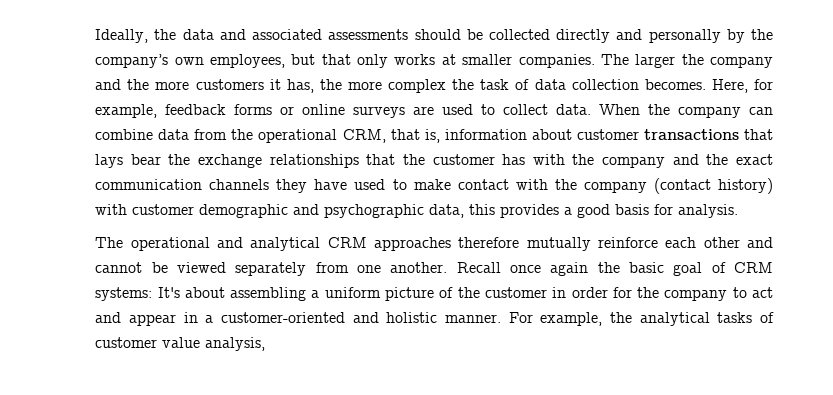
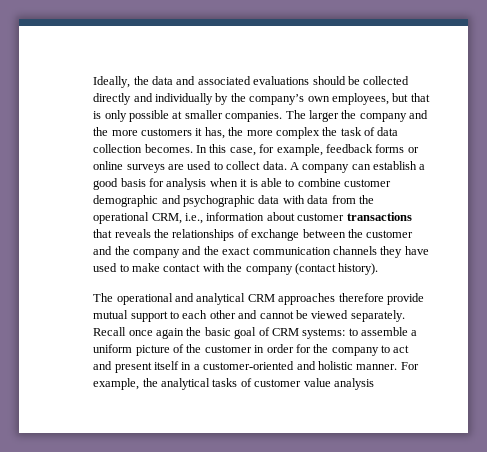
- Ideally, the data and associated assessments should be collected directly and personally by the company’s own employees, but that only works at smaller companies.
+ Ideally, the data and associated evaluations should be collected directly and individually by the company’s own employees, but that is only possible at smaller companies.
- Here, for example, feedback forms or online surveys are used to collect data.
+ In this case, for example, feedback forms or online surveys are used to collect data.
- When the company can combine data from the operational CRM, that is, information about customer transactions that lays bear the exchange relationships that the customer has with the company and the exact communication channels they have used to make contact with the company (contact history) with customer demographic and psychographic data, this provides a good basis for analysis.
+ A company can establish a good basis for analysis when it is able to combine customer demographic and psychographic data with data from the operational CRM, i.e., information about customer transactions that reveals the relationships of exchange between the customer and the company and the exact communication channels they have used to make contact with the company (contact history).
- The operational and analytical CRM approaches therefore mutually reinforce each other and cannot be viewed separately from one another.
+ The operational and analytical CRM approaches therefore provide mutual support to each other and cannot be viewed separately.
- Recall once again the basic goal of CRM systems: It's about assembling a uniform picture of the customer in order for the company to act and appear in a customer-oriented and holistic manner.
+ Recall once again the basic goal of CRM systems: to assemble a uniform picture of the customer in order for the company to act and present itself in a customer-oriented and holistic manner.
- For example, the analytical tasks of customer value analysis,
+ For example, the analytical tasks of customer value analysis

